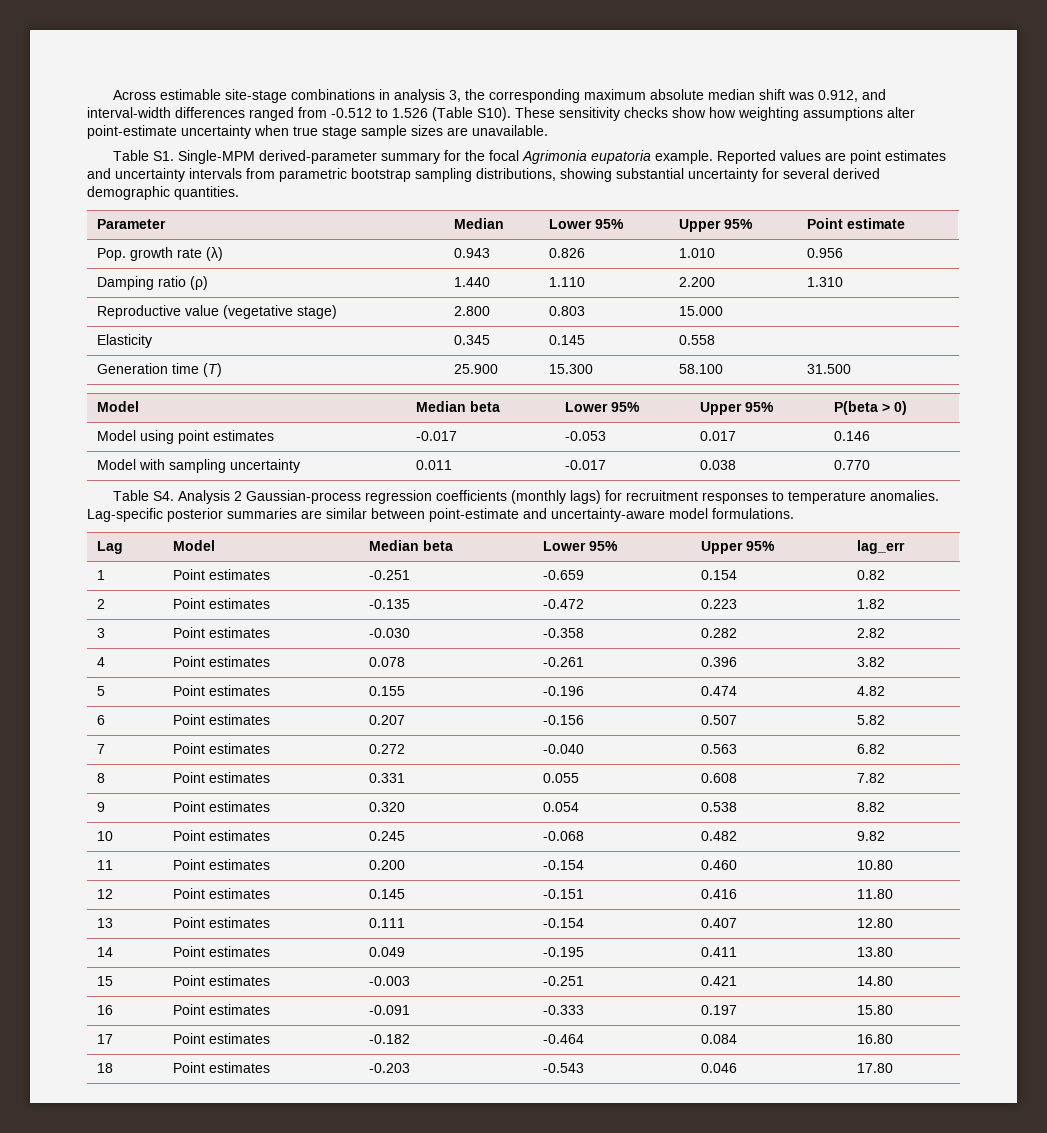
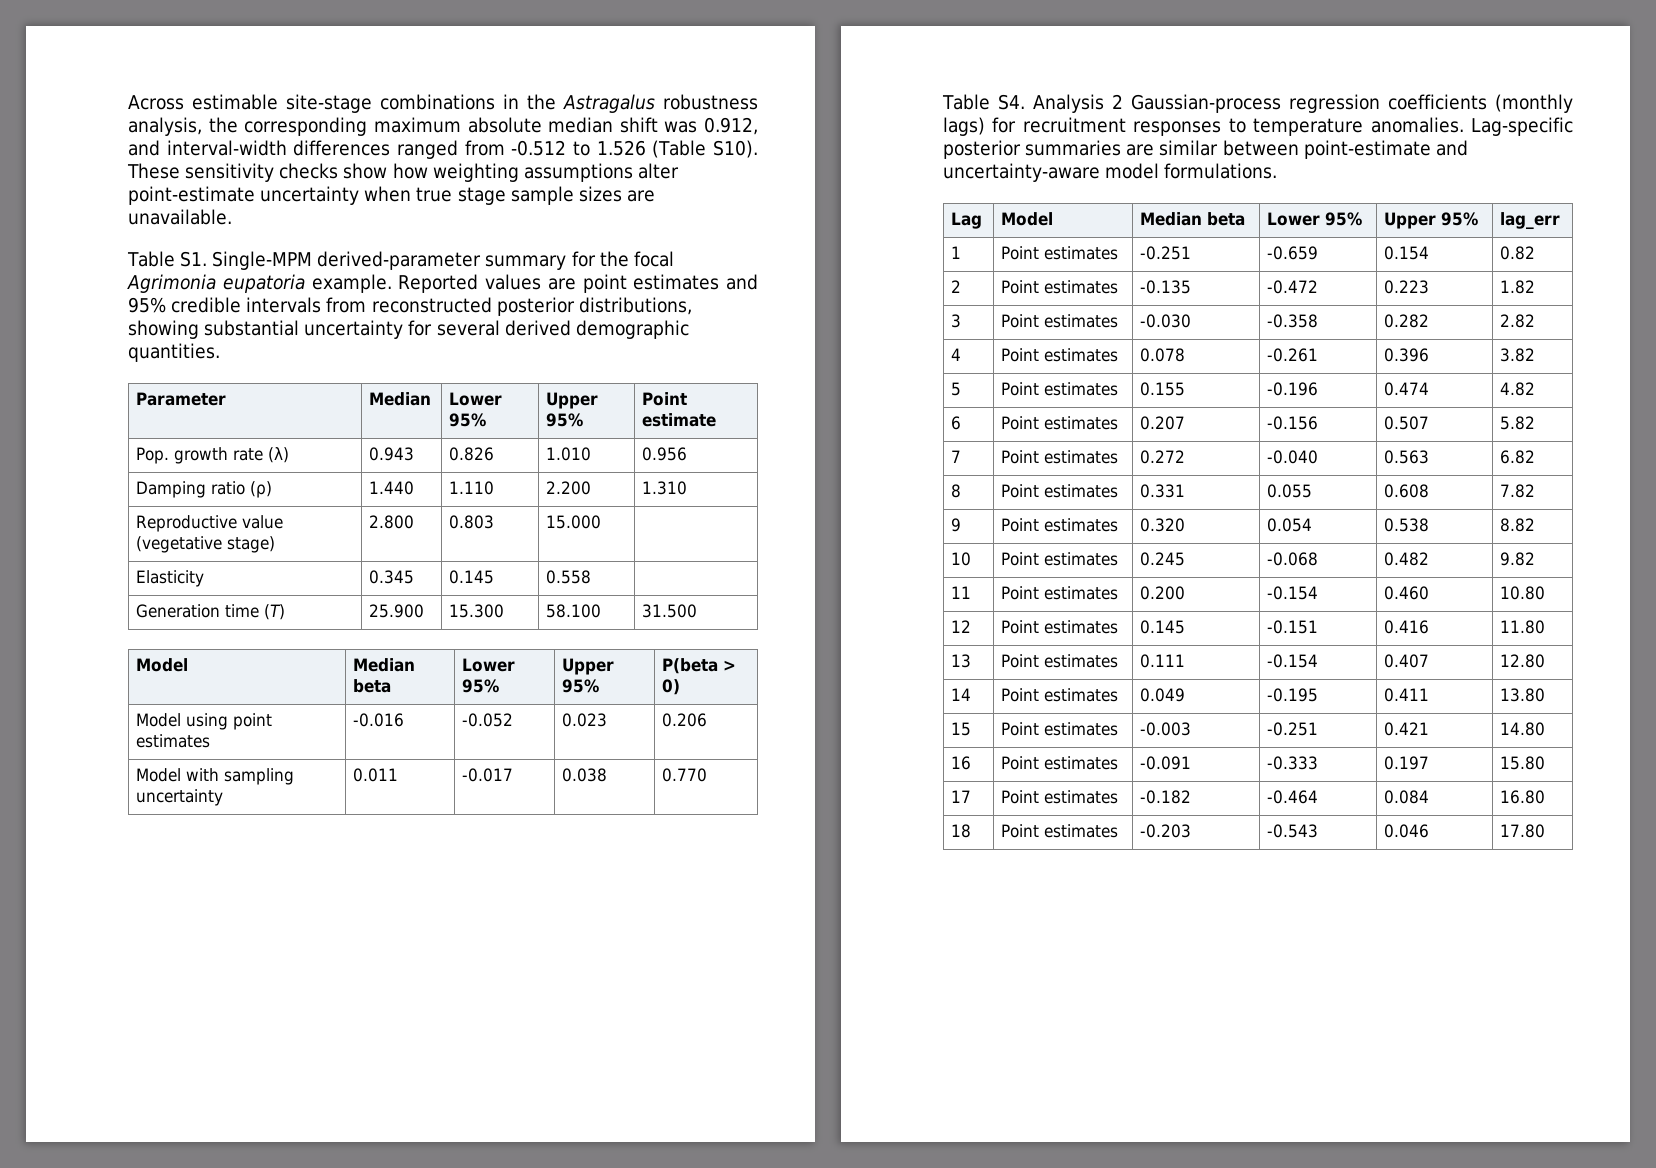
- Across estimable site-stage combinations in analysis 3, the corresponding maximum absolute median shift was 0.912, and interval-width differences ranged from -0.512 to 1.526 (Table S10).
+ Across estimable site-stage combinations in the Astragalus robustness analysis, the corresponding maximum absolute median shift was 0.912, and interval-width differences ranged from -0.512 to 1.526 (Table S10).
- Reported values are point estimates and uncertainty intervals from parametric bootstrap sampling distributions, showing substantial uncertainty for several derived demographic quantities.
+ Reported values are point estimates and 95% credible intervals from reconstructed posterior distributions, showing substantial uncertainty for several derived demographic quantities.
- Model using point estimates | -0.017 | -0.053 | 0.017 | 0.146
+ Model using point estimates | -0.016 | -0.052 | 0.023 | 0.206

